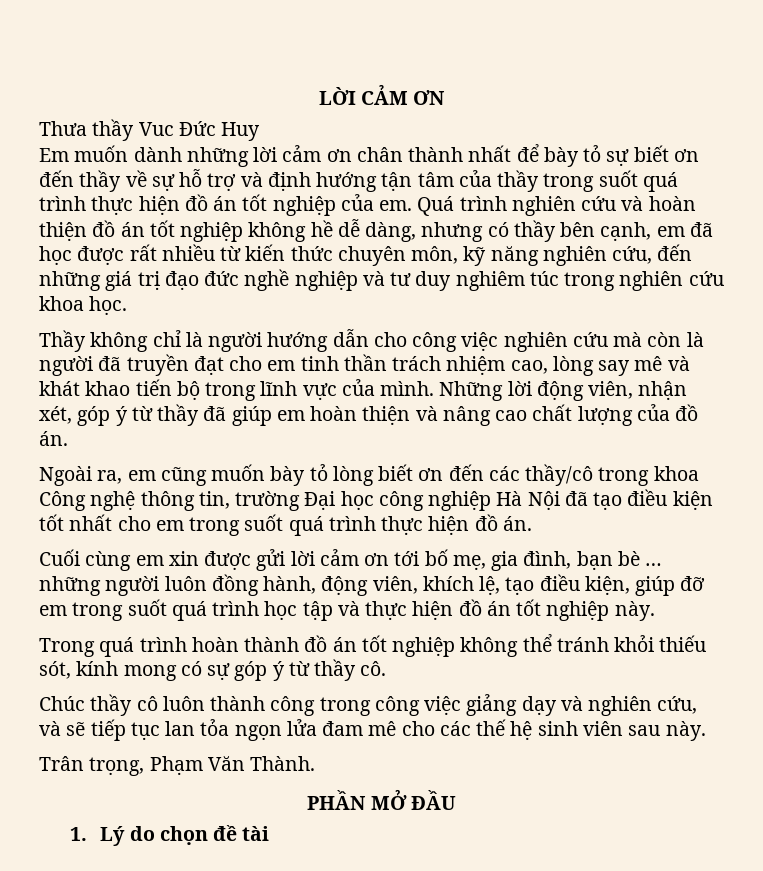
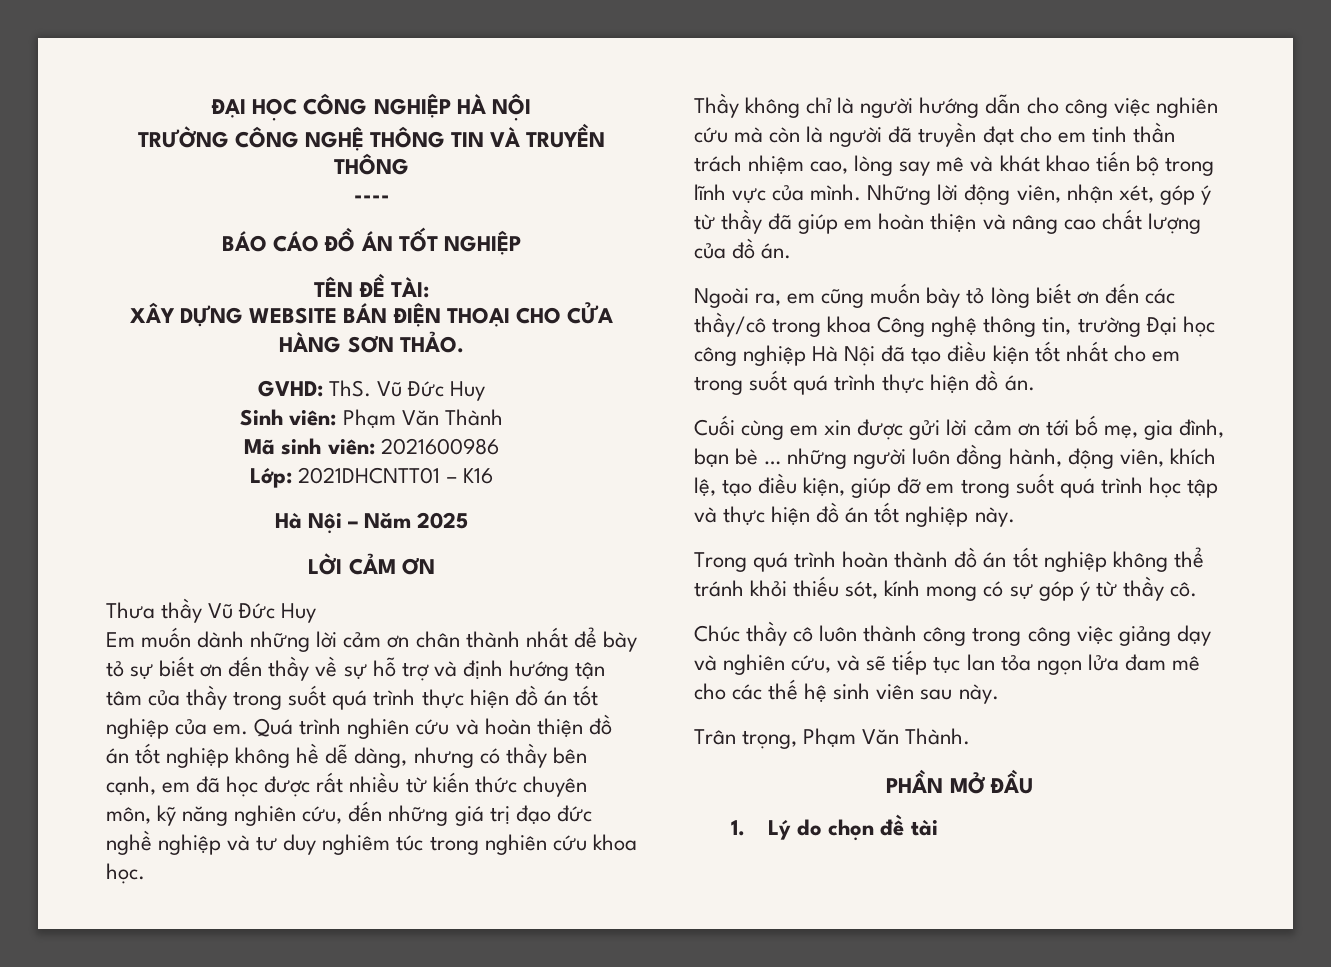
+ ĐẠI HỌC CÔNG NGHIỆP HÀ NỘI
+ TRƯỜNG CÔNG NGHỆ THÔNG TIN VÀ TRUYỀN THÔNG
+ ----
+ BÁO CÁO ĐỒ ÁN TỐT NGHIỆP
+ TÊN ĐỀ TÀI:
+ XÂY DỰNG WEBSITE BÁN ĐIỆN THOẠI CHO CỬA HÀNG SƠN THẢO.
+ GVHD: ThS. Vũ Đức Huy
+ Sinh viên: Phạm Văn Thành
+ Mã sinh viên: 2021600986
+ Lớp: 2021DHCNTT01 – K16
+ Hà Nội – Năm 2025
- Thưa thầy Vuc Đức Huy
+ Thưa thầy Vũ Đức Huy

